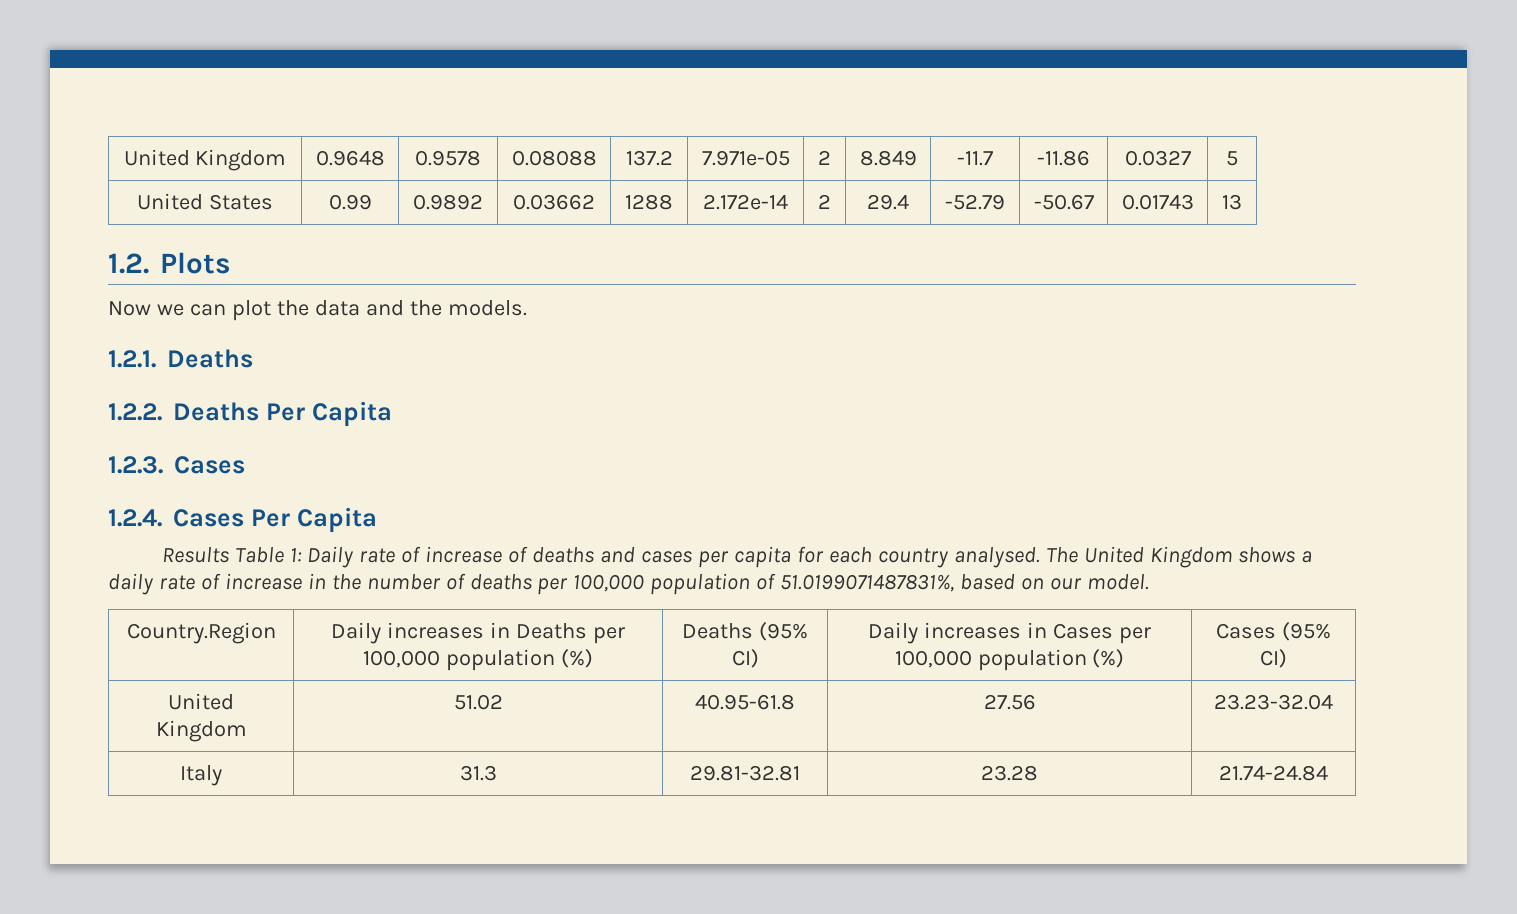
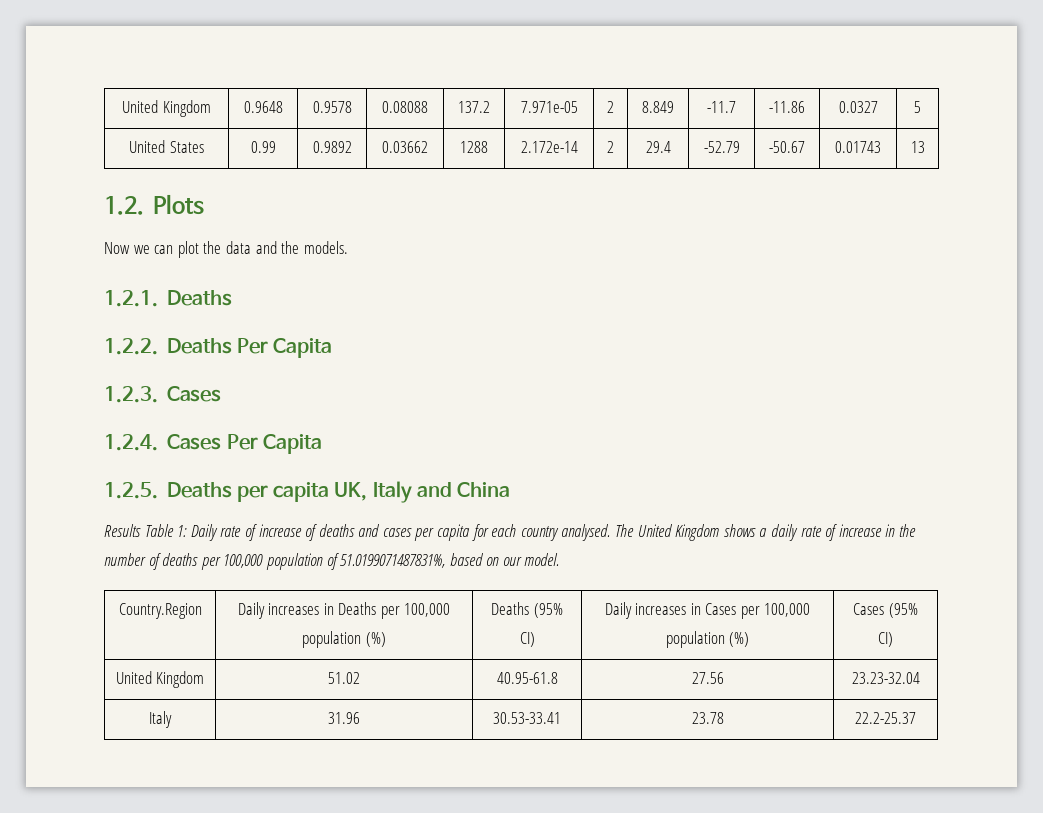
+ 1.2.5. Deaths per capita UK, Italy and China
- Italy | 31.3 | 29.81-32.81 | 23.28 | 21.74-24.84
+ Italy | 31.96 | 30.53-33.41 | 23.78 | 22.2-25.37

